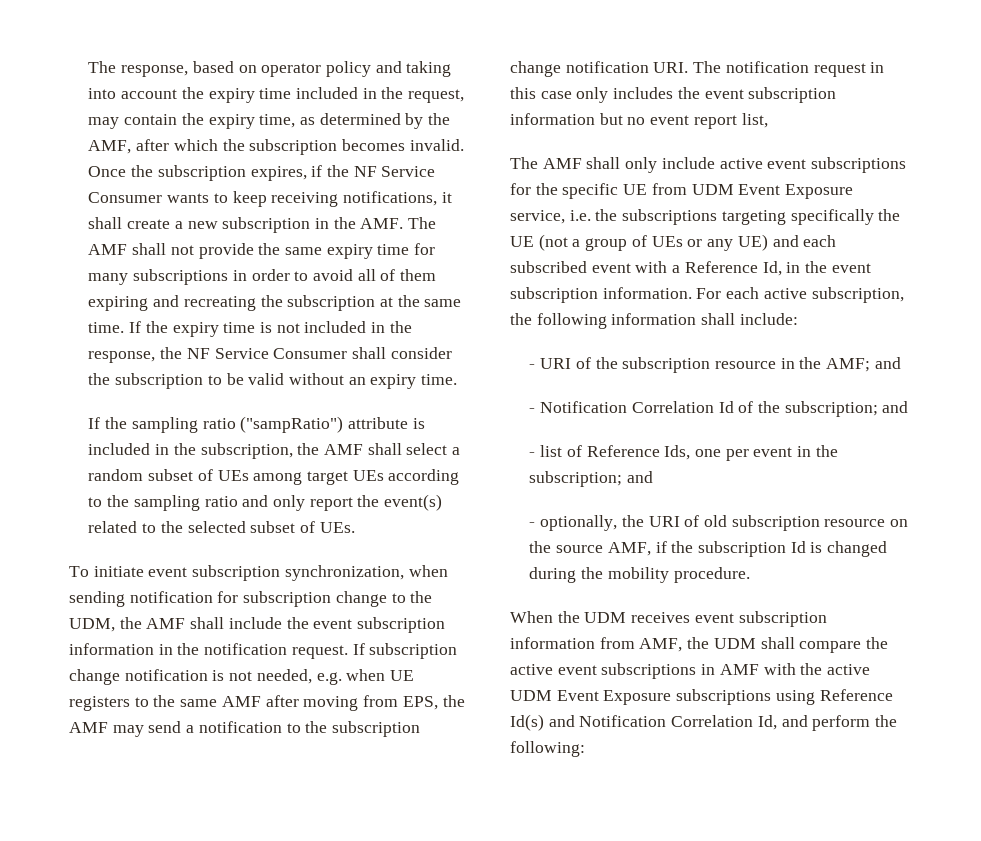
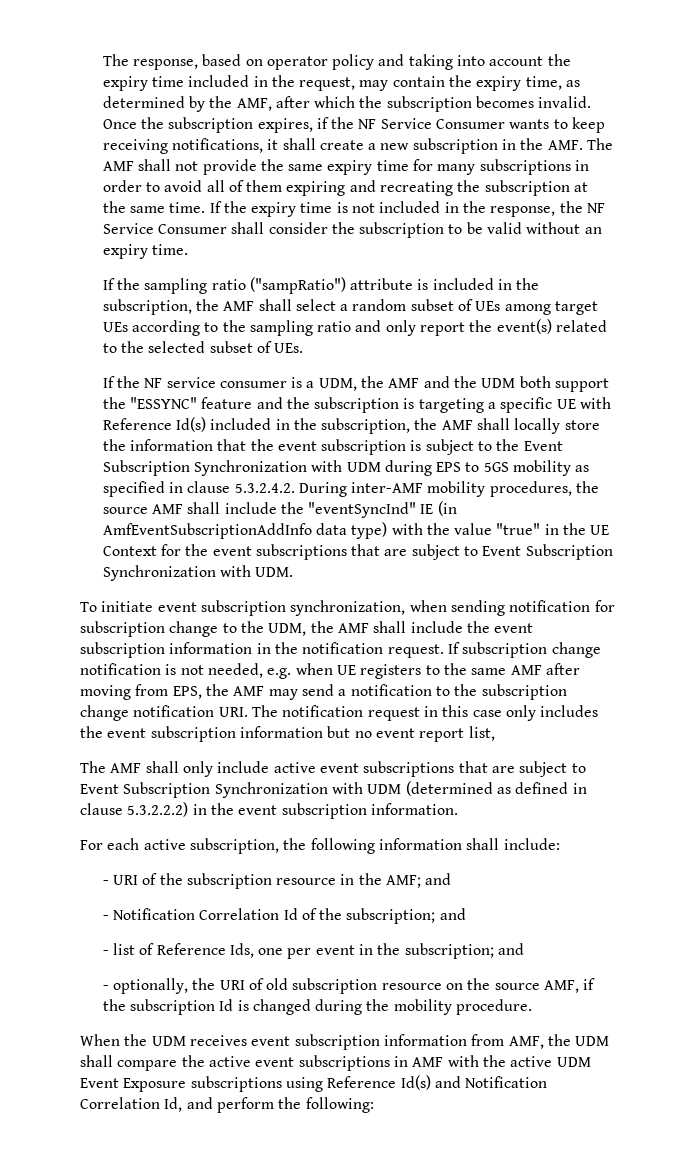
+ If the NF service consumer is a UDM, the AMF and the UDM both support the "ESSYNC" feature and the subscription is targeting a specific UE with Reference Id(s) included in the subscription, the AMF shall locally store the information that the event subscription is subject to the Event Subscription Synchronization with UDM during EPS to 5GS mobility as specified in clause 5.3.2.4.2. During inter-AMF mobility procedures, the source AMF shall include the "eventSyncInd" IE (in AmfEventSubscriptionAddInfo data type) with the value "true" in the UE Context for the event subscriptions that are subject to Event Subscription Synchronization with UDM.
- The AMF shall only include active event subscriptions for the specific UE from UDM Event Exposure service, i.e. the subscriptions targeting specifically the UE (not a group of UEs or any UE) and each subscribed event with a Reference Id, in the event subscription information. For each active subscription, the following information shall include:
+ The AMF shall only include active event subscriptions that are subject to Event Subscription Synchronization with UDM (determined as defined in clause 5.3.2.2.2) in the event subscription information.
+ For each active subscription, the following information shall include:

